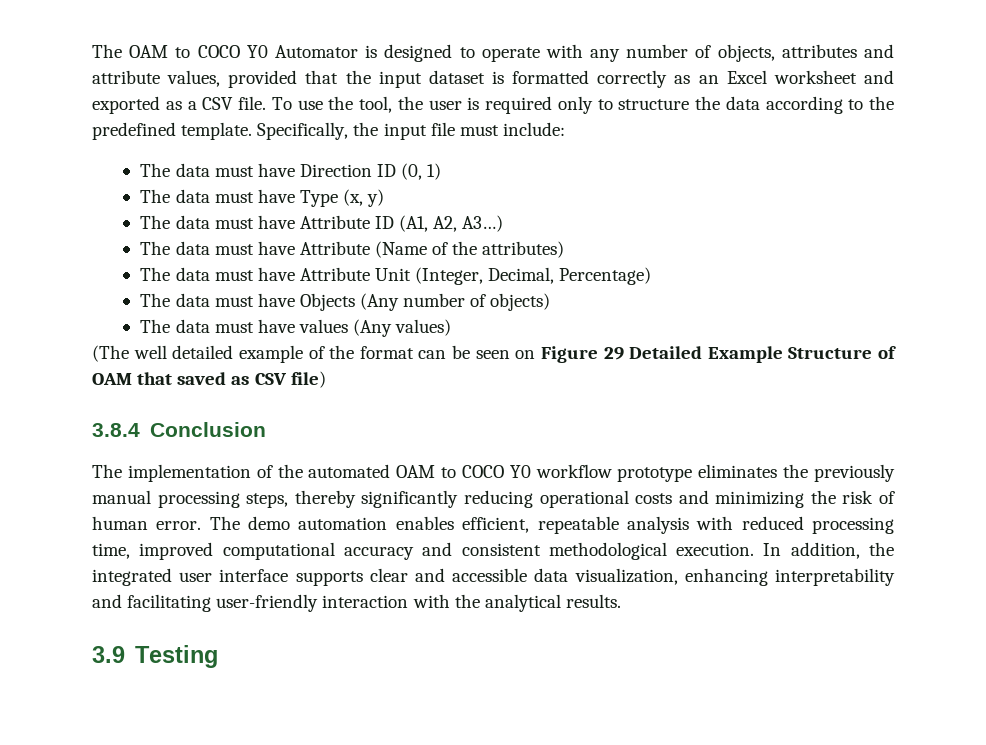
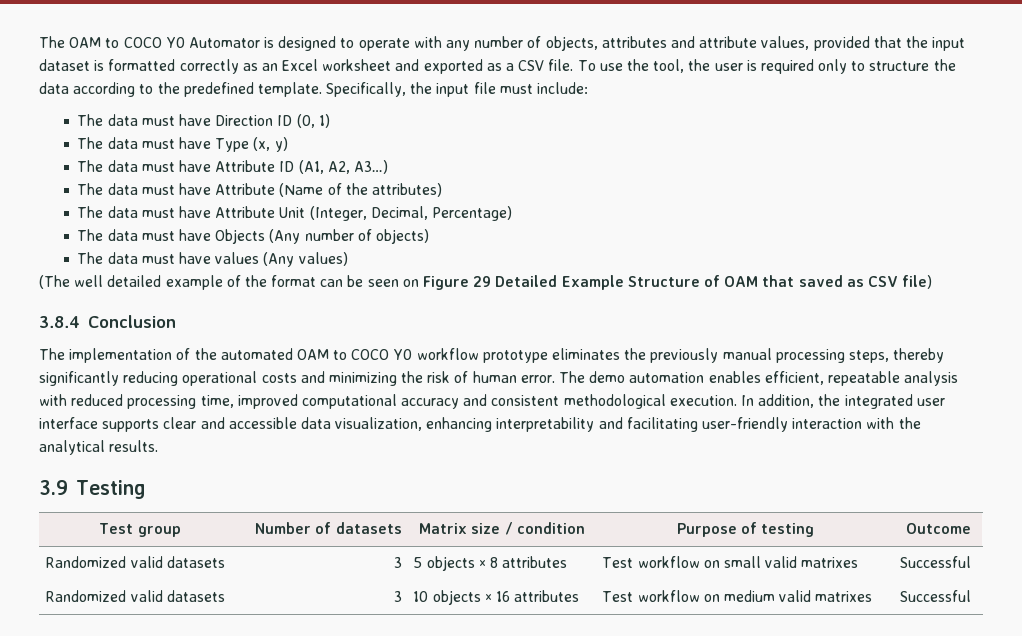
+ Test group | Number of datasets | Matrix size / condition | Purpose of testing | Outcome
+ Randomized valid datasets | 3 | 5 objects × 8 attributes | Test workflow on small valid matrixes | Successful
+ Randomized valid datasets | 3 | 10 objects × 16 attributes | Test workflow on medium valid matrixes | Successful

